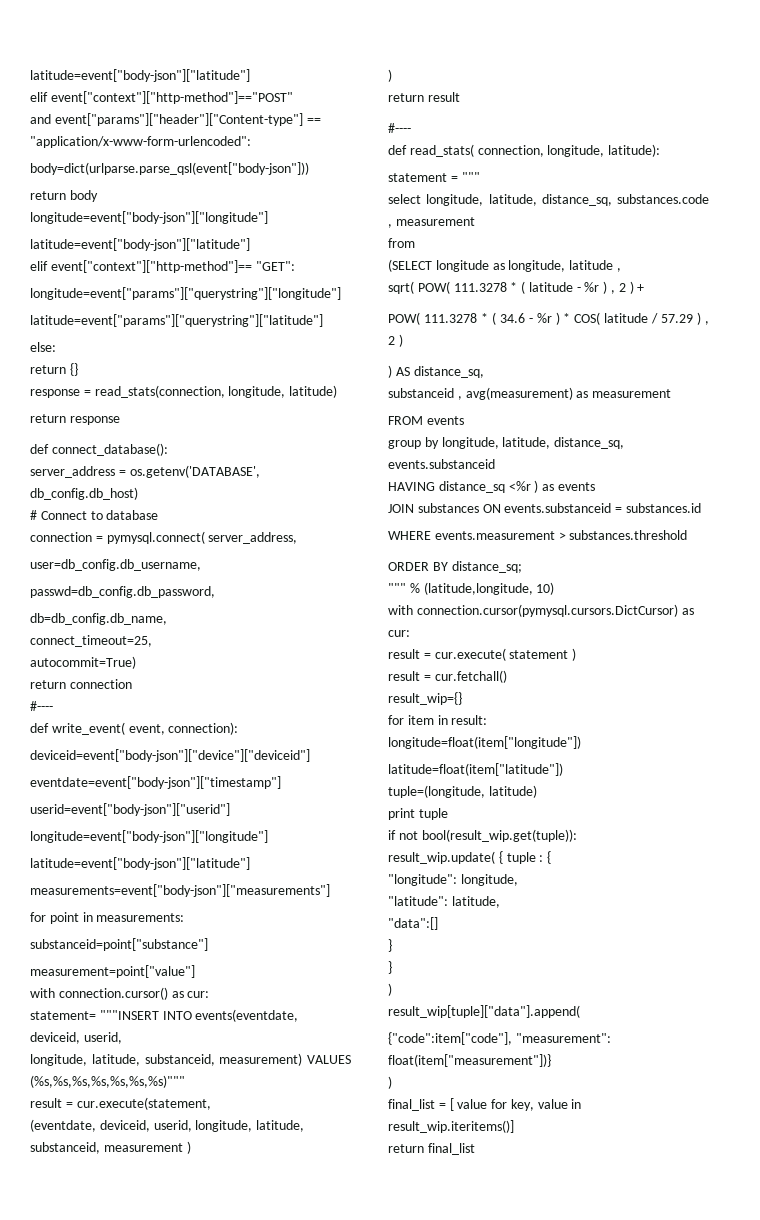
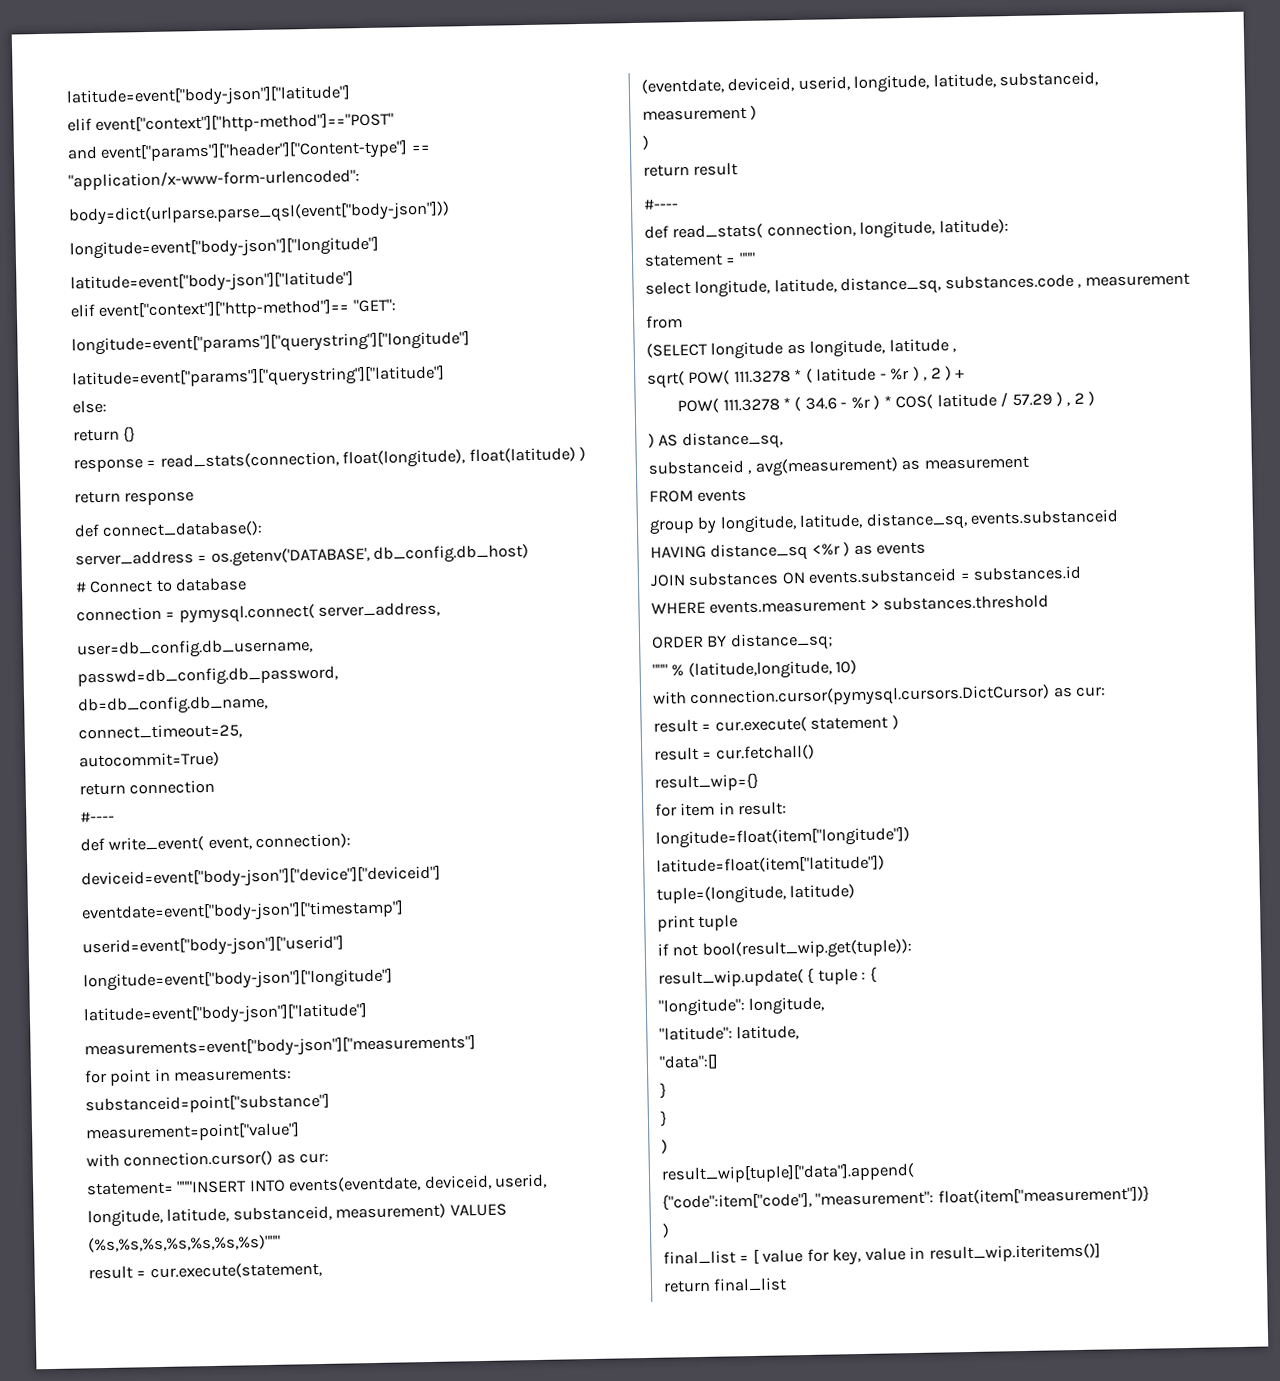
- return body
- response = read_stats(connection, longitude, latitude)
+ response = read_stats(connection, float(longitude), float(latitude) )

